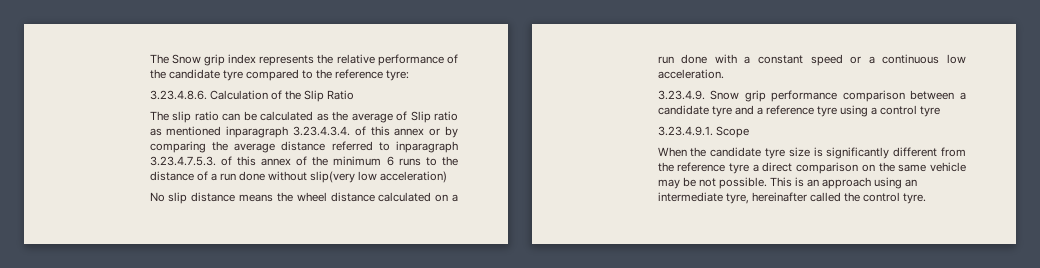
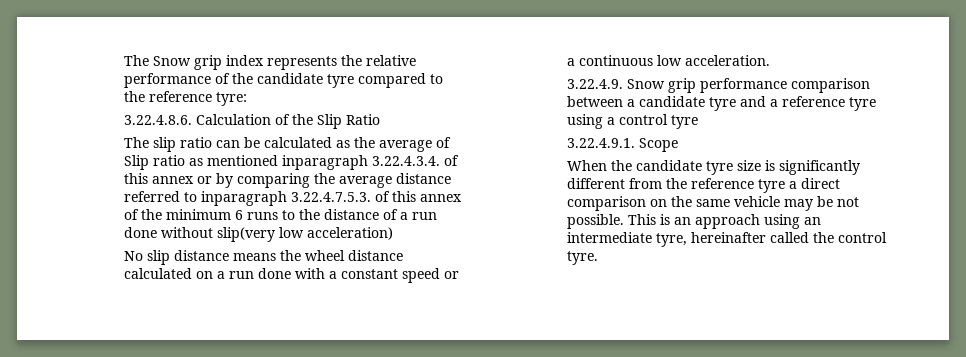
- 3.23.4.8.6. Calculation of the Slip Ratio
+ 3.22.4.8.6. Calculation of the Slip Ratio
- The slip ratio can be calculated as the average of Slip ratio as mentioned inparagraph 3.23.4.3.4. of this annex or by comparing the average distance referred to inparagraph 3.23.4.7.5.3. of this annex of the minimum 6 runs to the distance of a run done without slip(very low acceleration)
+ The slip ratio can be calculated as the average of Slip ratio as mentioned inparagraph 3.22.4.3.4. of this annex or by comparing the average distance referred to inparagraph 3.22.4.7.5.3. of this annex of the minimum 6 runs to the distance of a run done without slip(very low acceleration)
- 3.23.4.9. Snow grip performance comparison between a candidate tyre and a reference tyre using a control tyre
+ 3.22.4.9. Snow grip performance comparison between a candidate tyre and a reference tyre using a control tyre
- 3.23.4.9.1. Scope
+ 3.22.4.9.1. Scope

